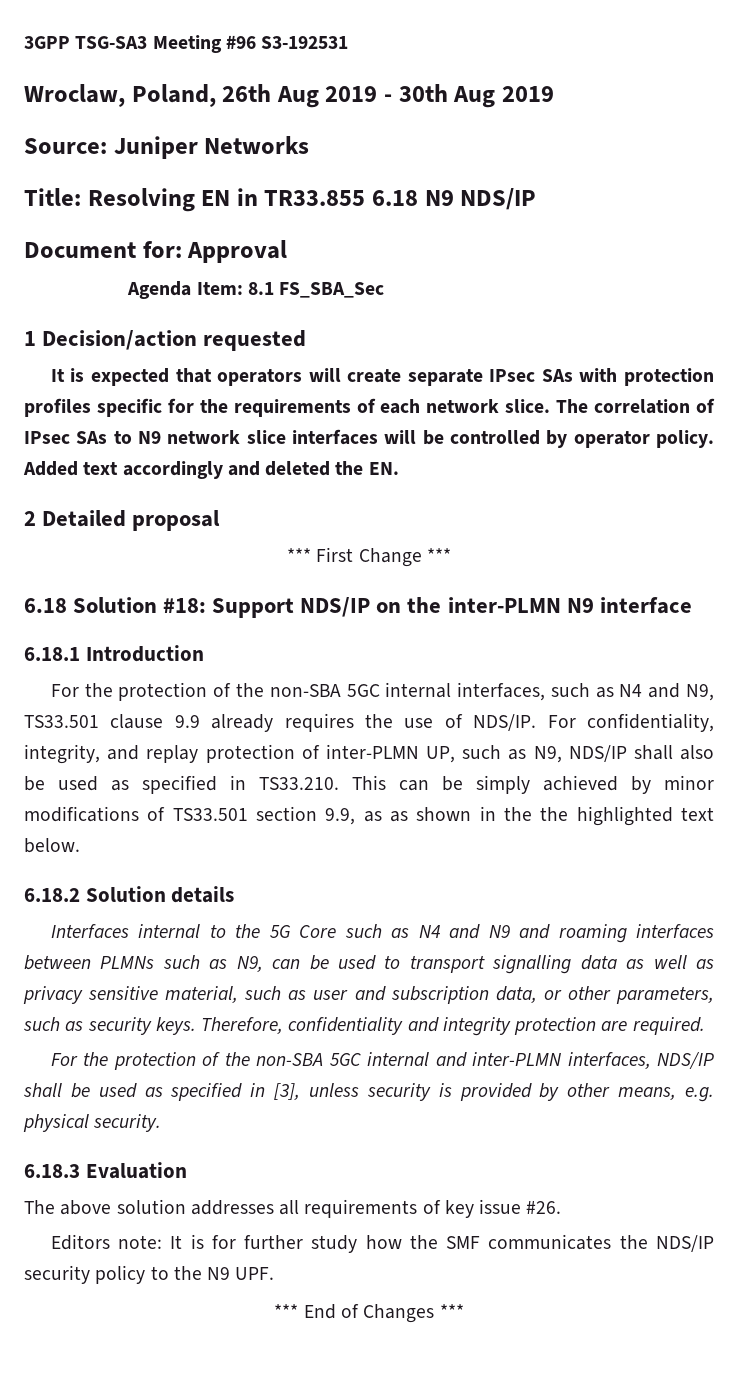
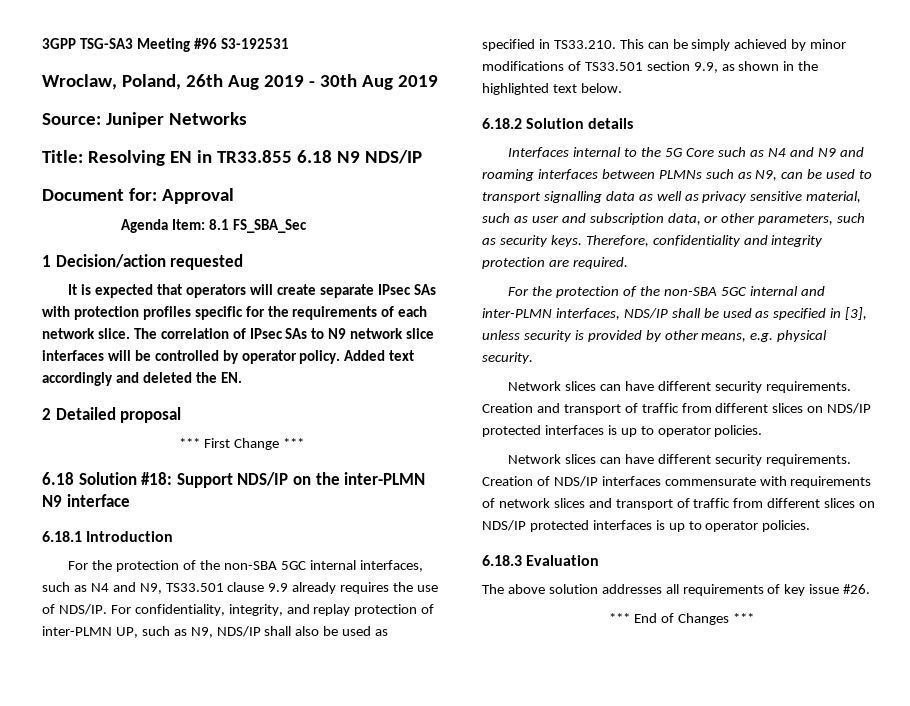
- For confidentiality, integrity, and replay protection of inter-PLMN UP, such as N9, NDS/IP shall also be used as specified in TS33.210. This can be simply achieved by minor modifications of TS33.501 section 9.9, as as shown in the the highlighted text below.
+ For confidentiality, integrity, and replay protection of inter-PLMN UP, such as N9, NDS/IP shall also be used as specified in TS33.210. This can be simply achieved by minor modifications of TS33.501 section 9.9, as shown in the highlighted text below.
+ Network slices can have different security requirements. Creation and transport of traffic from different slices on NDS/IP protected interfaces is up to operator policies.
+ Network slices can have different security requirements. Creation of NDS/IP interfaces commensurate with requirements of network slices and transport of traffic from different slices on NDS/IP protected interfaces is up to operator policies.
- Editors note: It is for further study how the SMF communicates the NDS/IP security policy to the N9 UPF.

